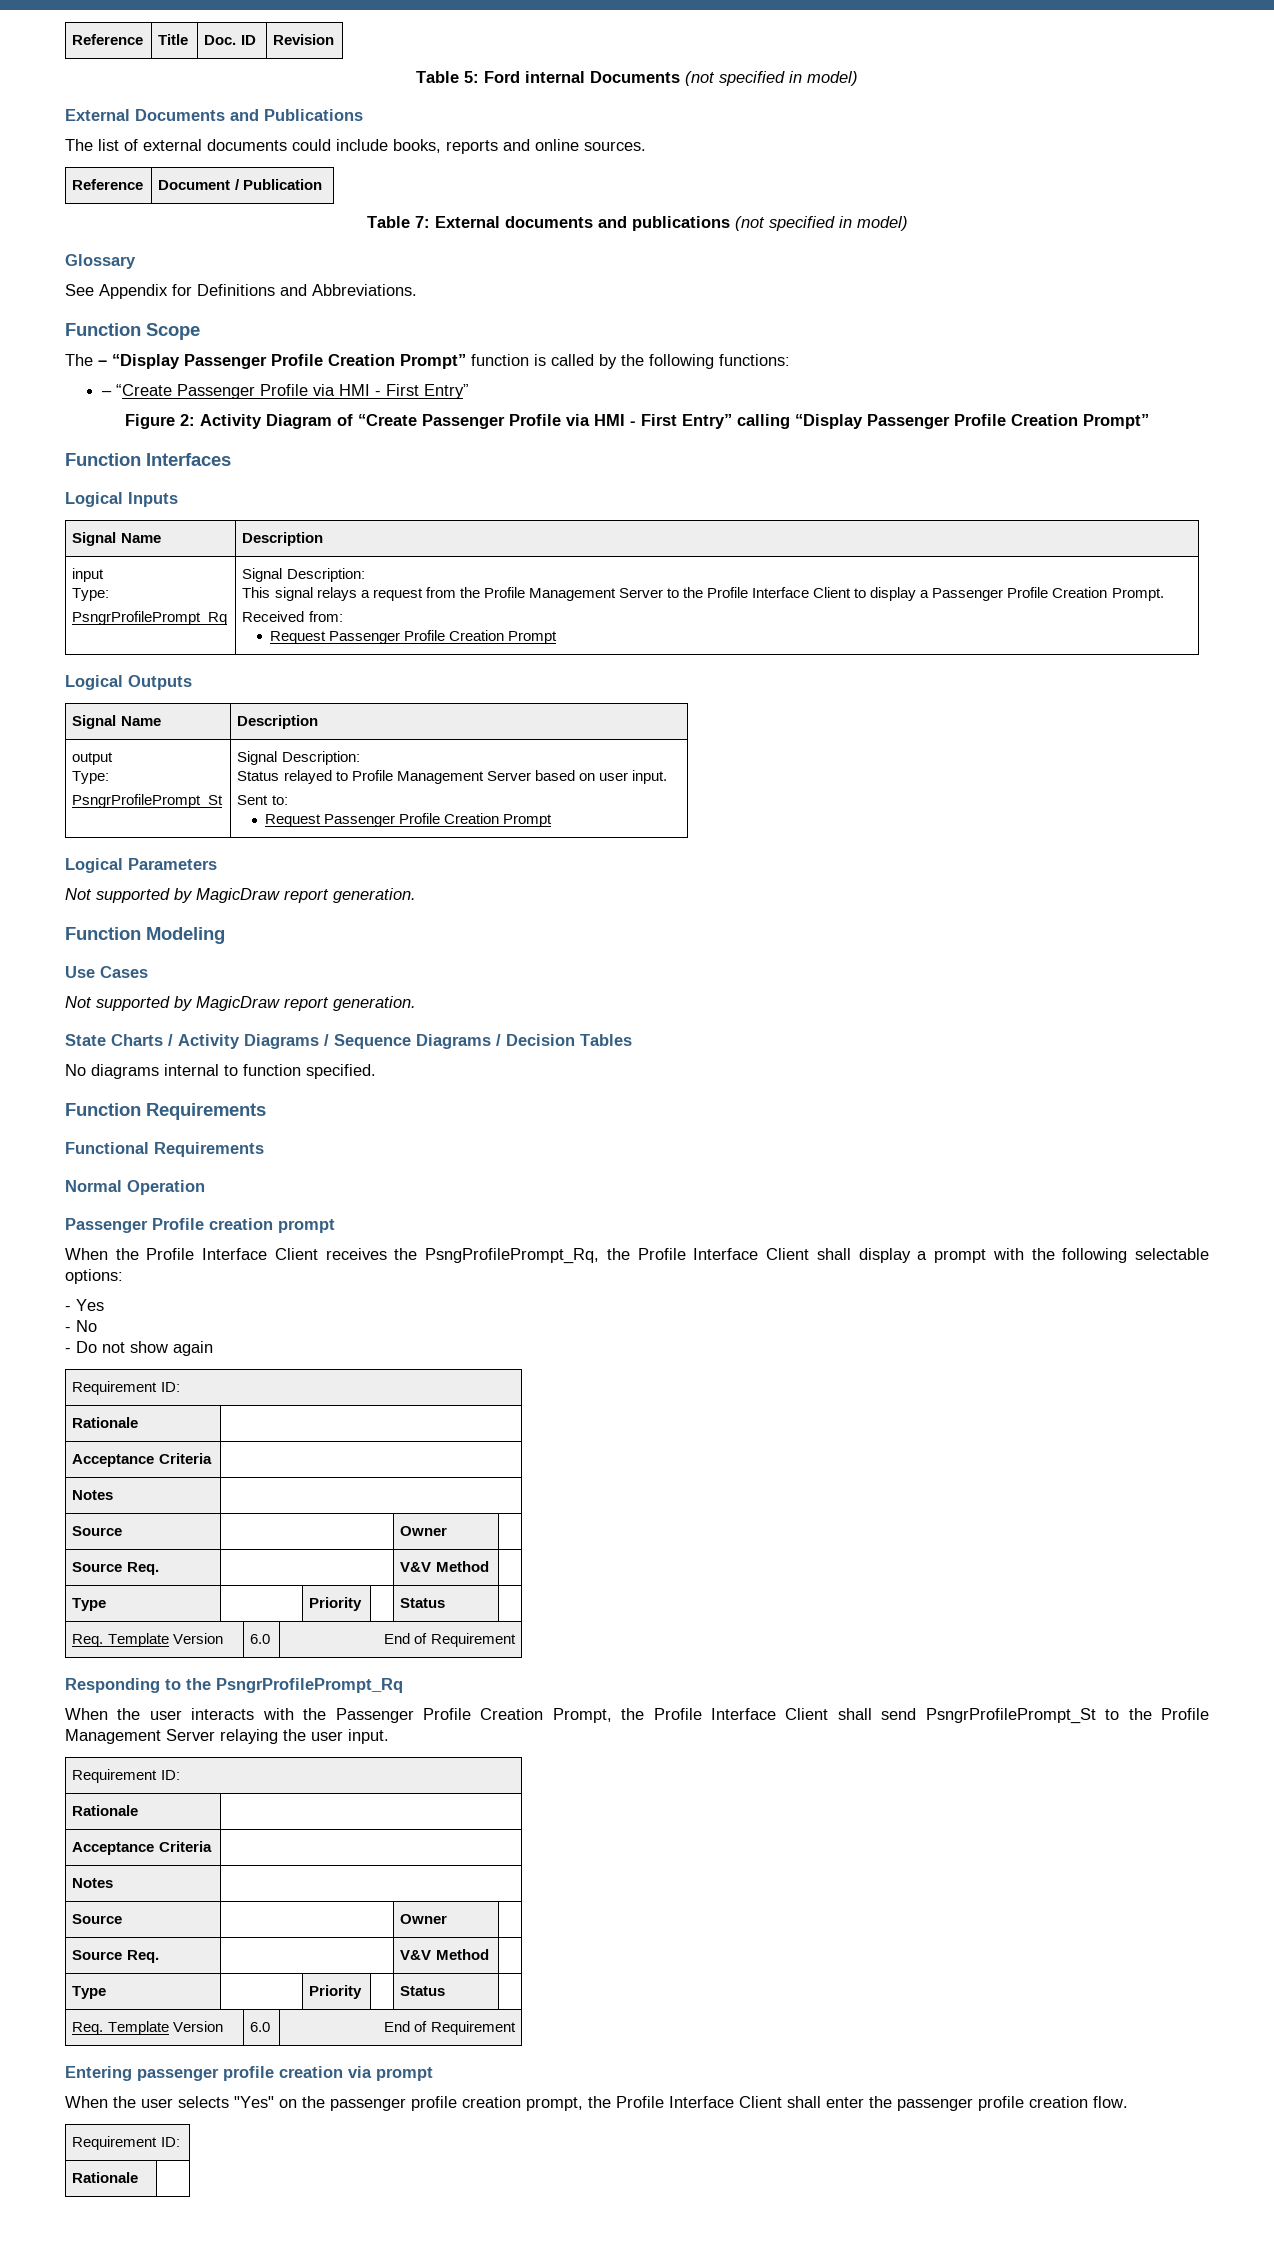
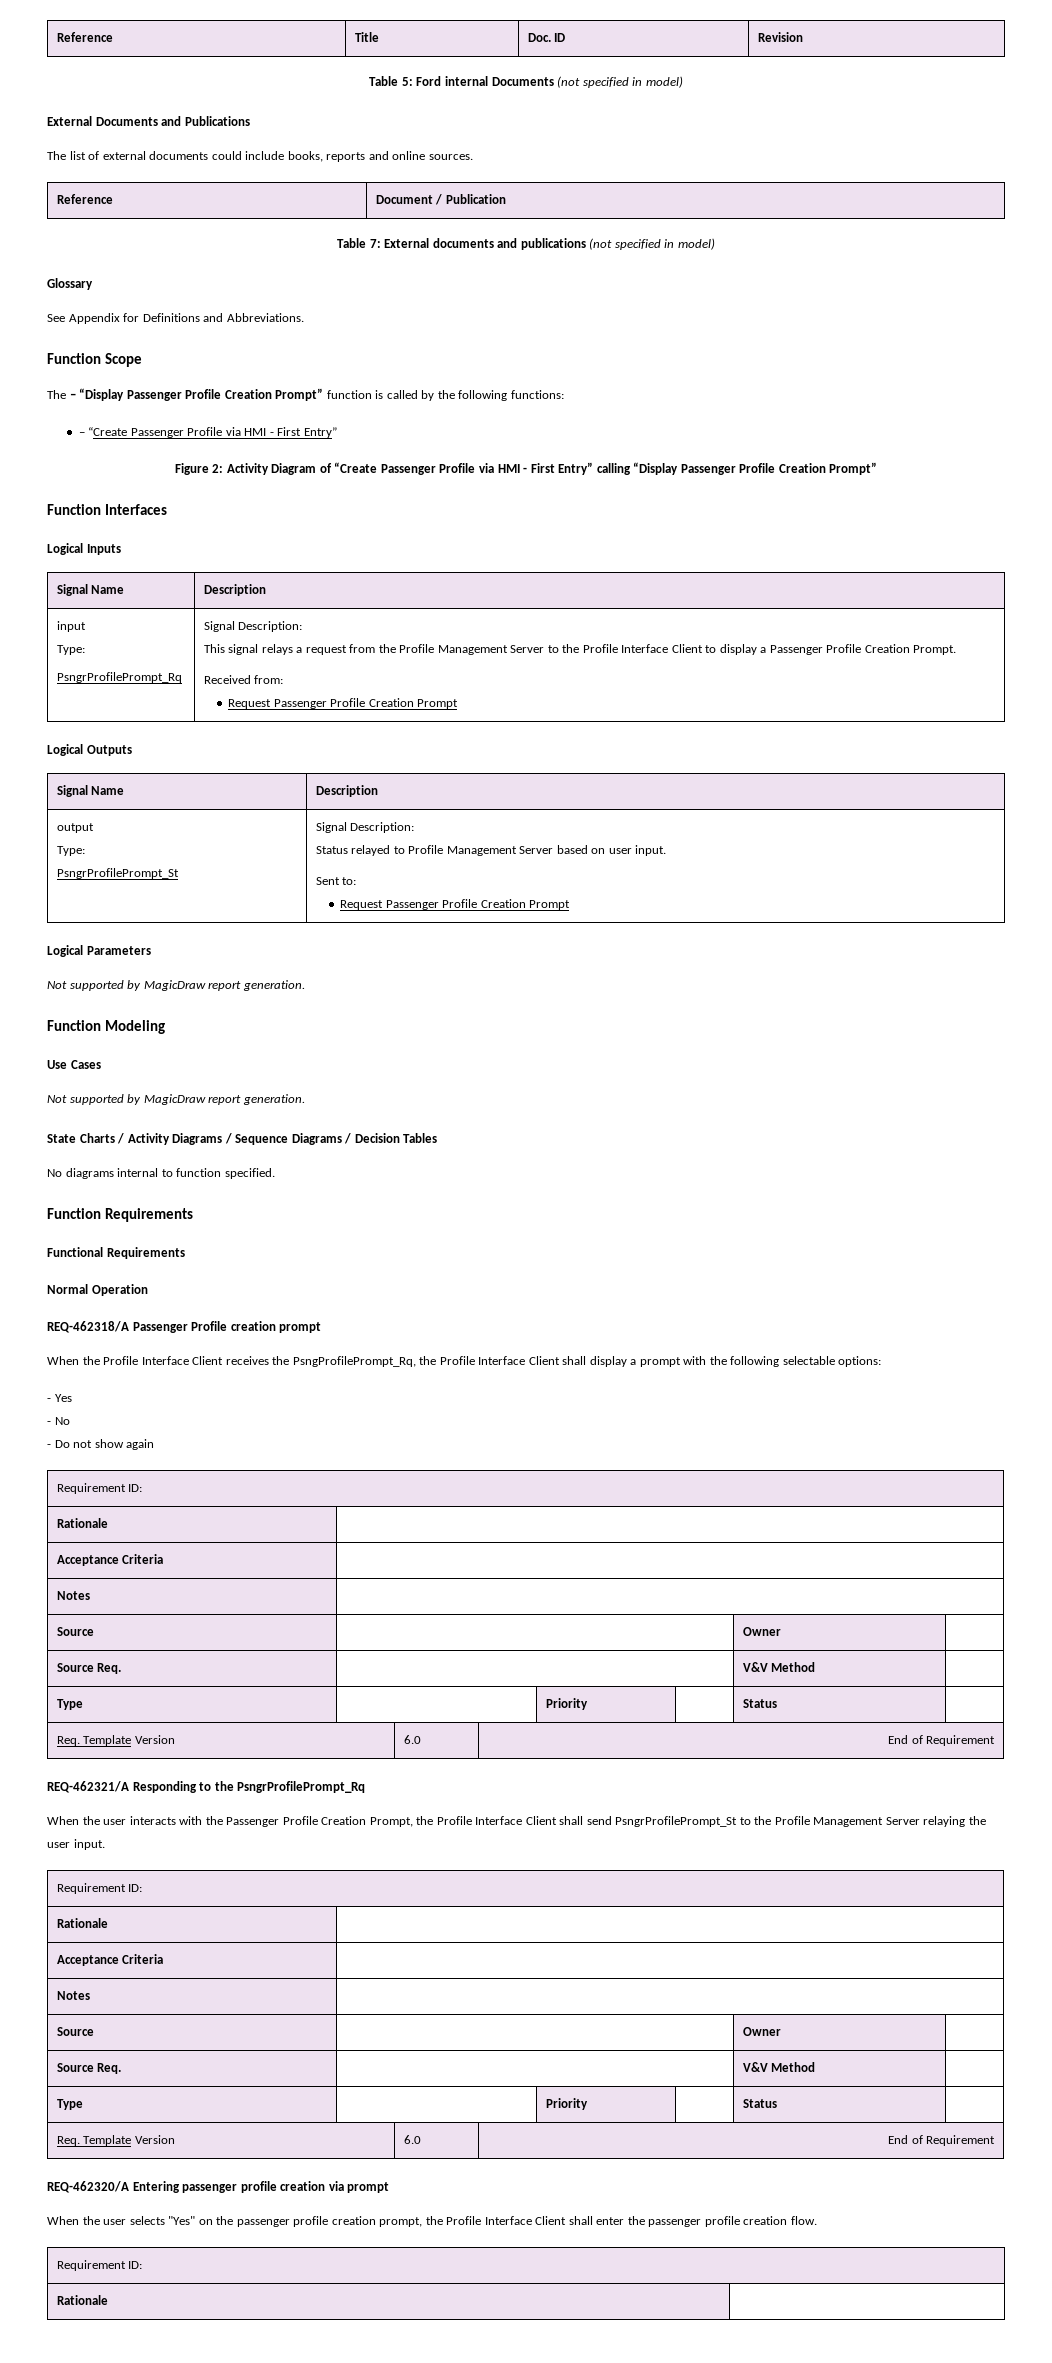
- Passenger Profile creation prompt
+ REQ-462318/A Passenger Profile creation prompt
- Responding to the PsngrProfilePrompt_Rq
+ REQ-462321/A Responding to the PsngrProfilePrompt_Rq
- Entering passenger profile creation via prompt
+ REQ-462320/A Entering passenger profile creation via prompt

